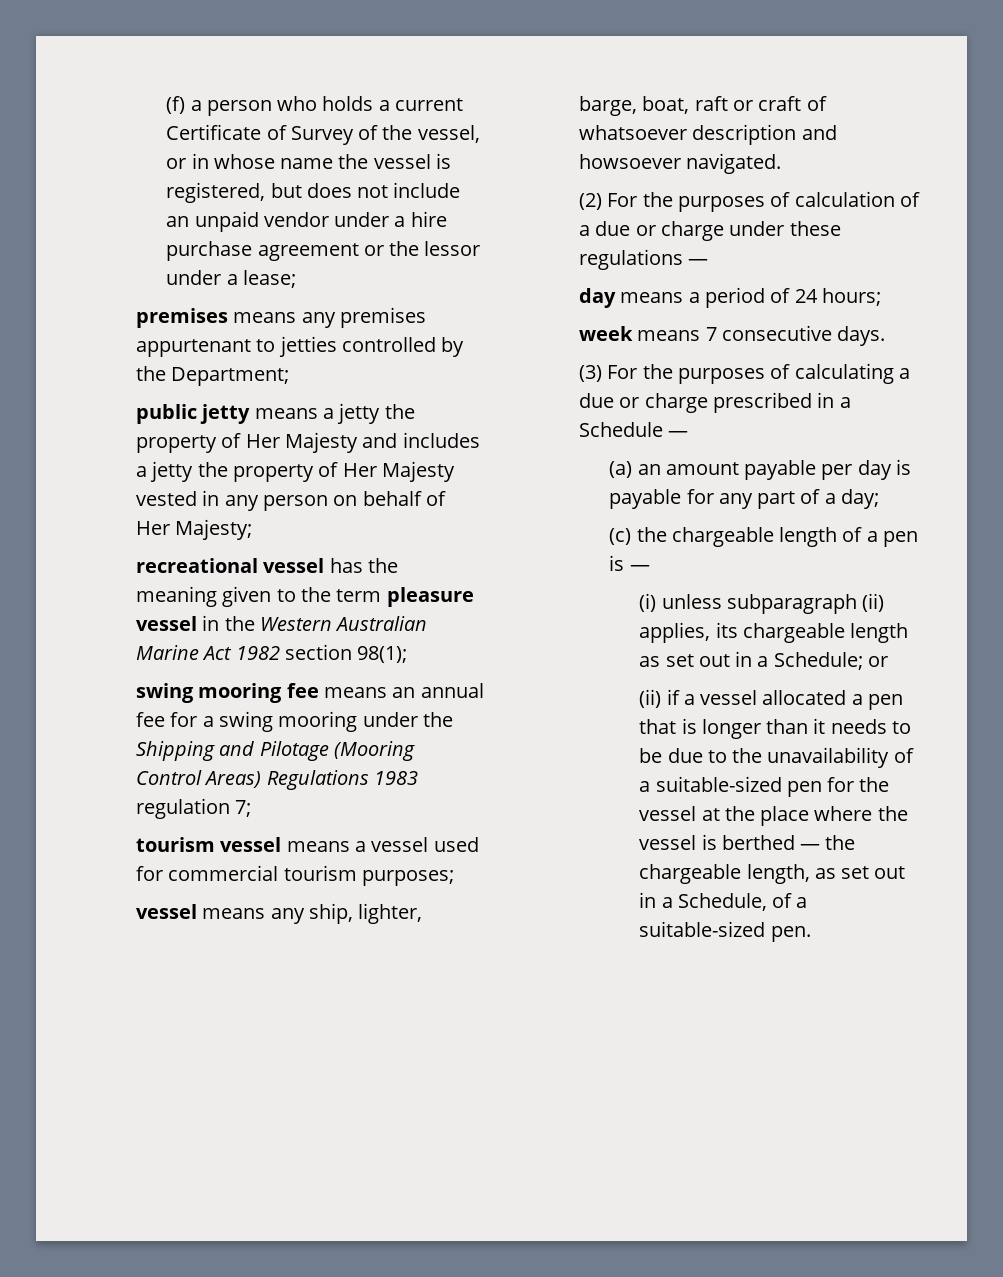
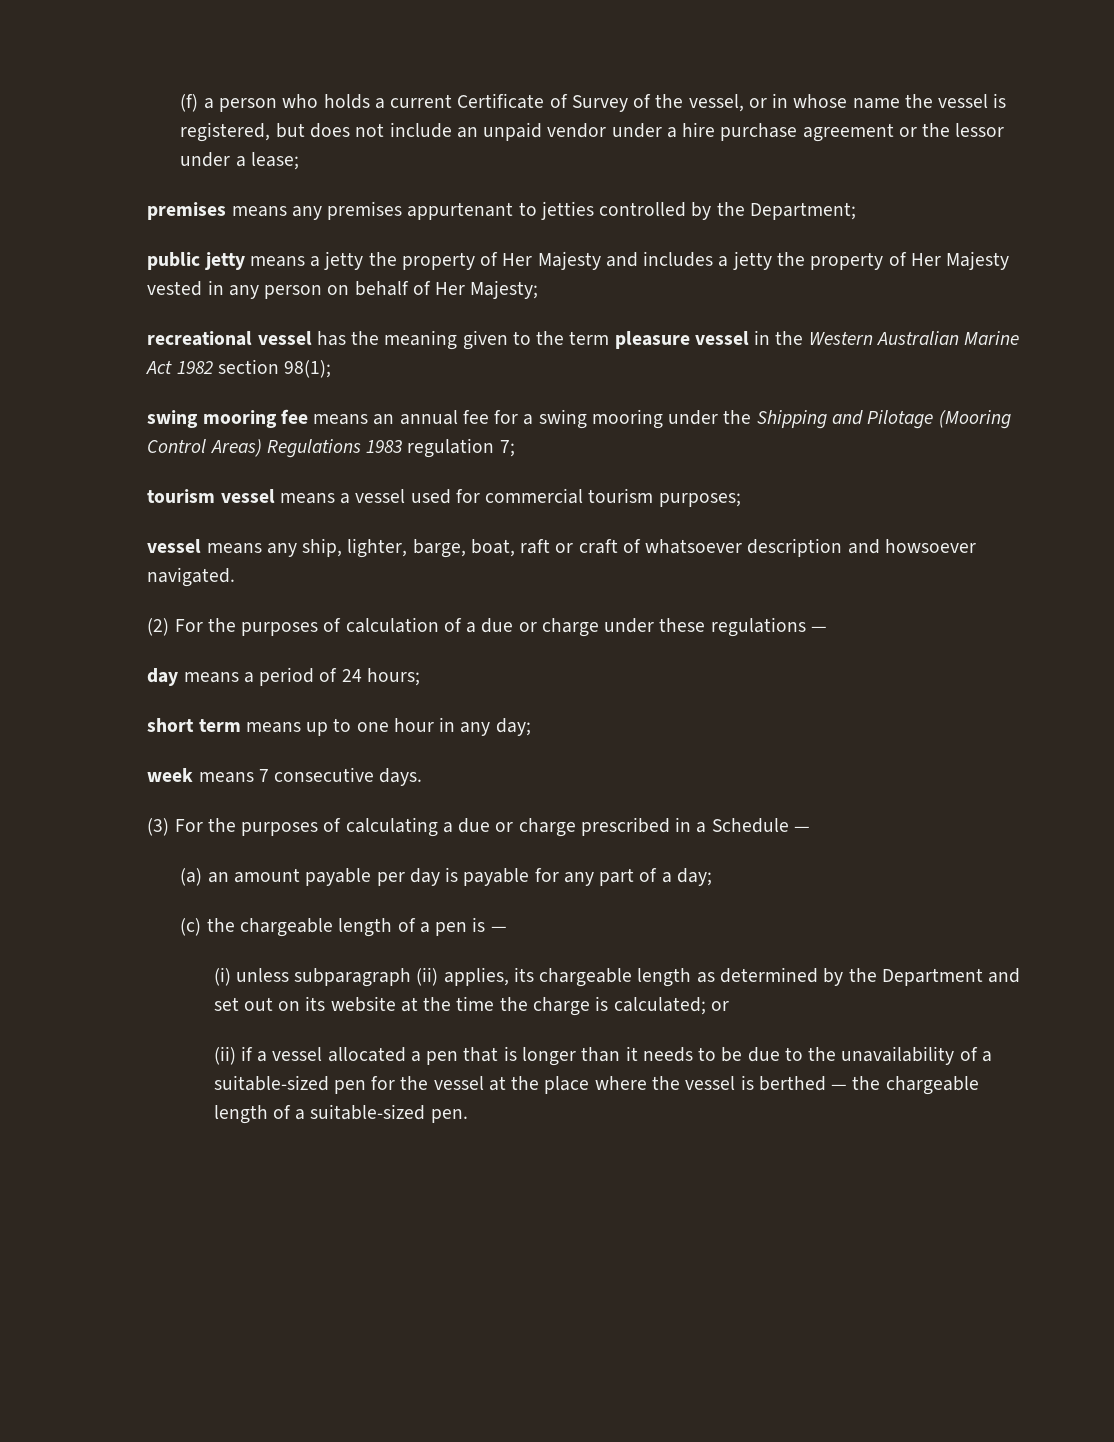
+ short term means up to one hour in any day;
- (i) unless subparagraph (ii) applies, its chargeable length as set out in a Schedule; or
+ (i) unless subparagraph (ii) applies, its chargeable length as determined by the Department and set out on its website at the time the charge is calculated; or
- (ii) if a vessel allocated a pen that is longer than it needs to be due to the unavailability of a suitable-sized pen for the vessel at the place where the vessel is berthed — the chargeable length, as set out in a Schedule, of a suitable-sized pen.
+ (ii) if a vessel allocated a pen that is longer than it needs to be due to the unavailability of a suitable-sized pen for the vessel at the place where the vessel is berthed — the chargeable length of a suitable-sized pen.

